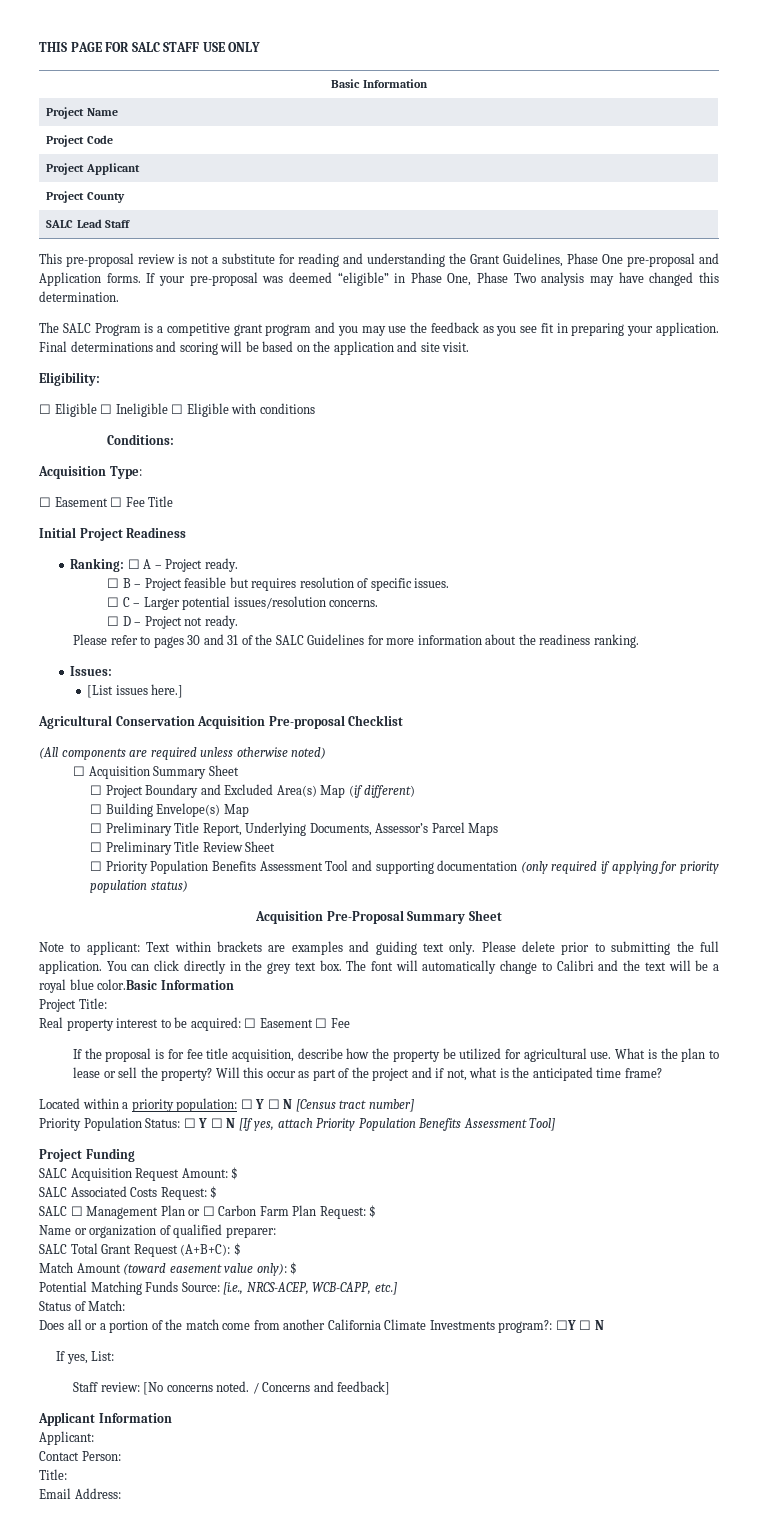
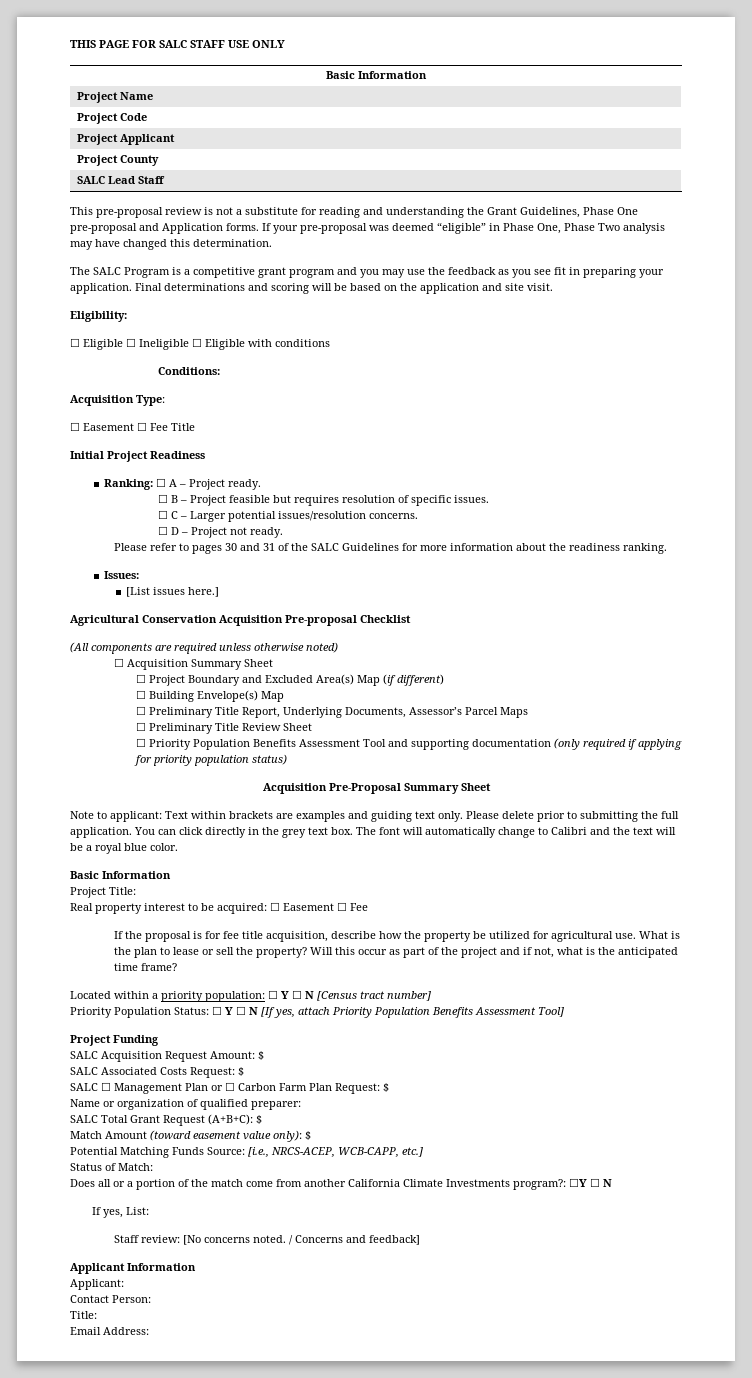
- The font will automatically change to Calibri and the text will be a royal blue color.Basic Information
+ The font will automatically change to Calibri and the text will be a royal blue color.
+ Basic Information

